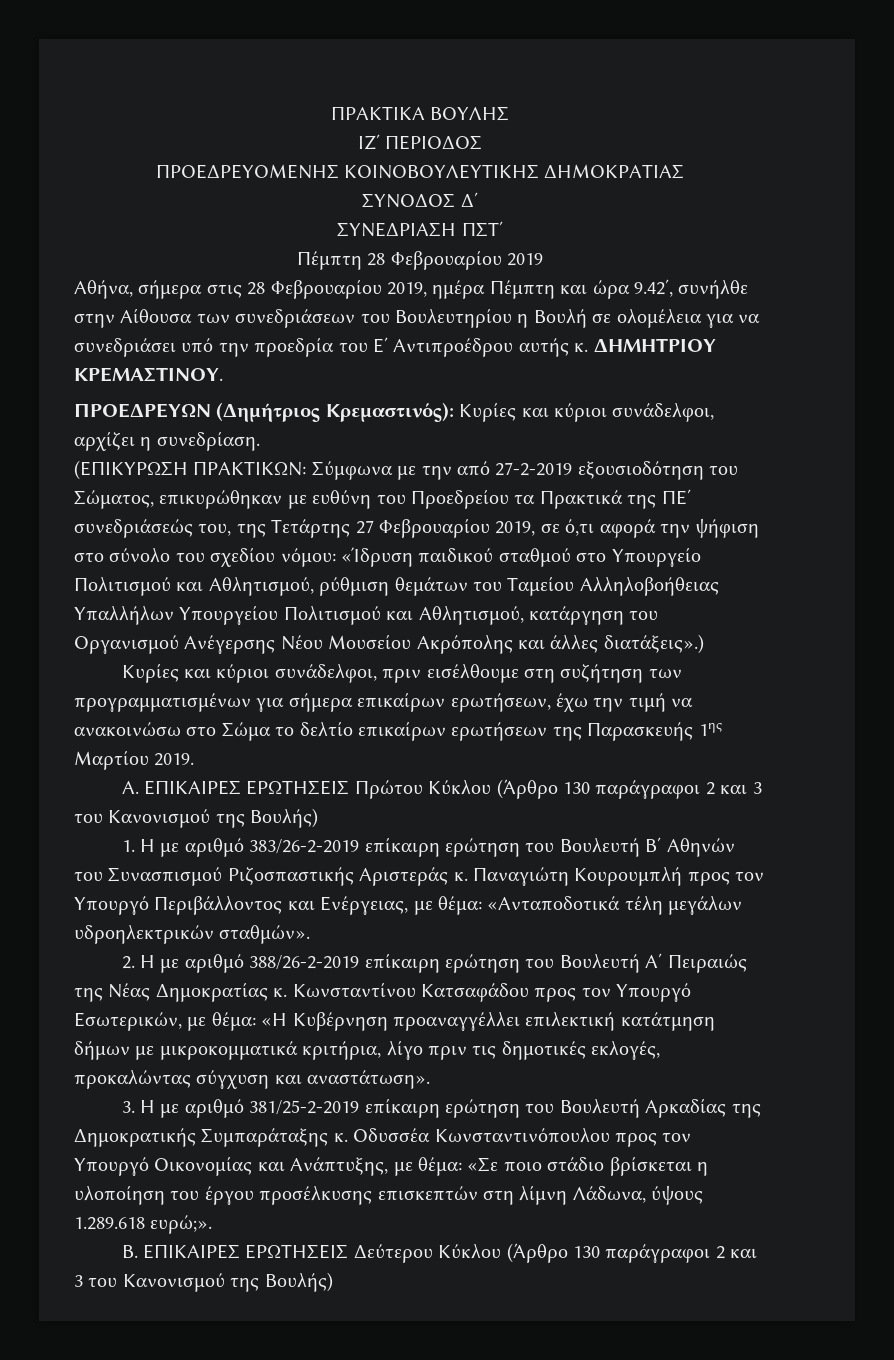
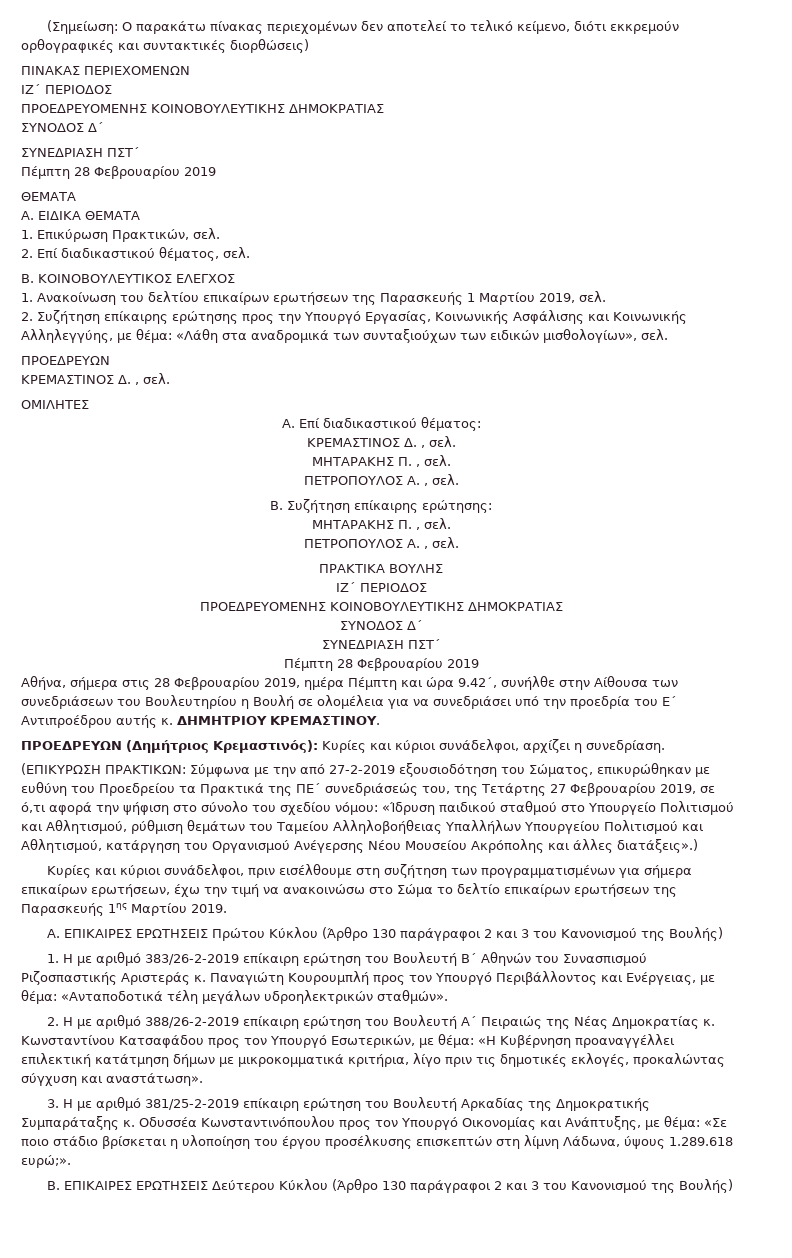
+ (Σημείωση: Ο παρακάτω πίνακας περιεχομένων δεν αποτελεί το τελικό κείμενο, διότι εκκρεμούν ορθογραφικές και συντακτικές διορθώσεις)
+ ΠΙΝΑΚΑΣ ΠΕΡΙΕΧΟΜΕΝΩΝ
+ ΙΖ΄ ΠΕΡΙΟΔΟΣ
+ ΠΡΟΕΔΡΕΥΟΜΕΝΗΣ ΚΟΙΝΟΒΟΥΛΕΥΤΙΚΗΣ ΔΗΜΟΚΡΑΤΙΑΣ
+ ΣΥΝΟΔΟΣ Δ΄
+ ΣΥΝΕΔΡΙΑΣΗ ΠΣΤ΄
+ Πέμπτη 28 Φεβρουαρίου 2019
+ ΘΕΜΑΤΑ
+ Α. ΕΙΔΙΚΑ ΘΕΜΑΤΑ
+ 1. Επικύρωση Πρακτικών, σελ.
+ 2. Επί διαδικαστικού θέματος, σελ.
+ Β. ΚΟΙΝΟΒΟΥΛΕΥΤΙΚΟΣ ΕΛΕΓΧΟΣ
+ 1. Ανακοίνωση του δελτίου επικαίρων ερωτήσεων της Παρασκευής 1 Μαρτίου 2019, σελ.
+ 2. Συζήτηση επίκαιρης ερώτησης προς την Υπουργό Εργασίας, Κοινωνικής Ασφάλισης και Κοινωνικής Αλληλεγγύης, με θέμα: «Λάθη στα αναδρομικά των συνταξιούχων των ειδικών μισθολογίων», σελ.
+ ΠΡΟΕΔΡΕΥΩΝ
+ ΚΡΕΜΑΣΤΙΝΟΣ Δ. , σελ.
+ ΟΜΙΛΗΤΕΣ
+ Α. Επί διαδικαστικού θέματος:
+ ΚΡΕΜΑΣΤΙΝΟΣ Δ. , σελ.
+ ΜΗΤΑΡΑΚΗΣ Π. , σελ.
+ ΠΕΤΡΟΠΟΥΛΟΣ Α. , σελ.
+ Β. Συζήτηση επίκαιρης ερώτησης:
+ ΜΗΤΑΡΑΚΗΣ Π. , σελ.
+ ΠΕΤΡΟΠΟΥΛΟΣ Α. , σελ.

